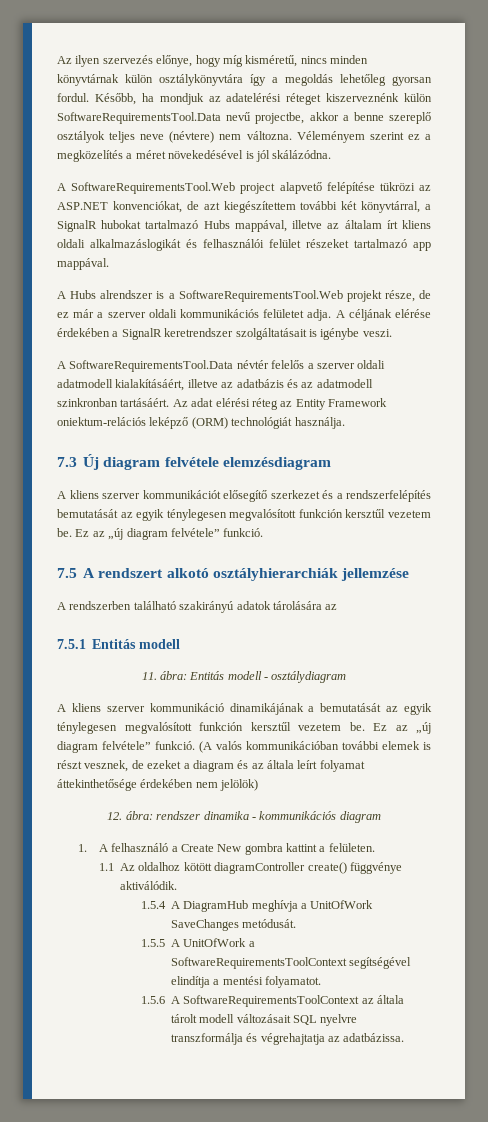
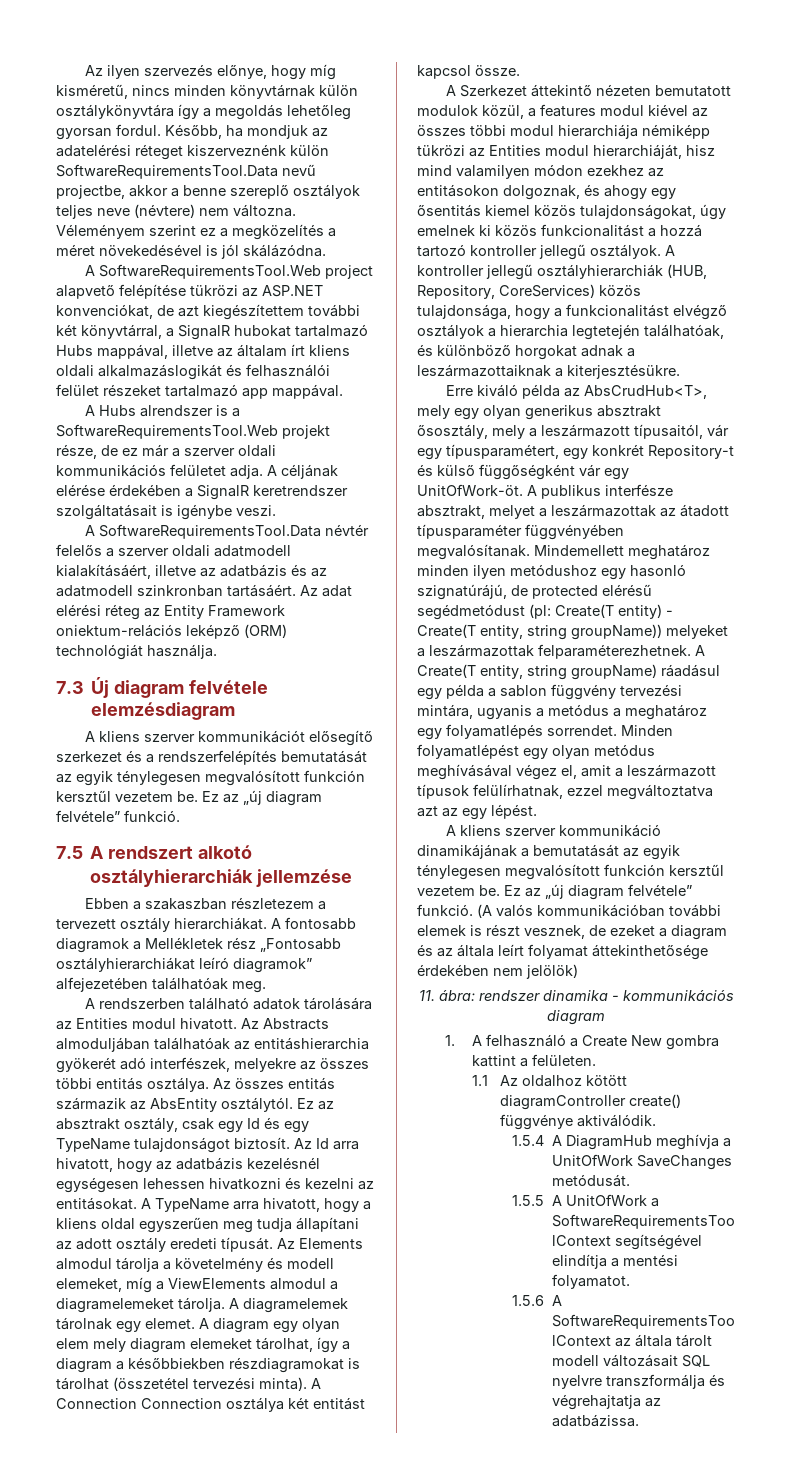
+ Ebben a szakaszban részletezem a tervezett osztály hierarchiákat. A fontosabb diagramok a Mellékletek rész „Fontosabb osztályhierarchiákat leíró diagramok” alfejezetében találhatóak meg.
- A rendszerben található szakirányú adatok tárolására az
- 7.5.1 Entitás modell
- 11. ábra: Entitás modell - osztálydiagram
+ A rendszerben található adatok tárolására az Entities modul hivatott. Az Abstracts almoduljában találhatóak az entitáshierarchia gyökerét adó interfészek, melyekre az összes többi entitás osztálya. Az összes entitás származik az AbsEntity osztálytól. Ez az absztrakt osztály, csak egy Id és egy TypeName tulajdonságot biztosít. Az Id arra hivatott, hogy az adatbázis kezelésnél egységesen lehessen hivatkozni és kezelni az entitásokat. A TypeName arra hivatott, hogy a kliens oldal egyszerűen meg tudja állapítani az adott osztály eredeti típusát. Az Elements almodul tárolja a követelmény és modell elemeket, míg a ViewElements almodul a diagramelemeket tárolja. A diagramelemek tárolnak egy elemet. A diagram egy olyan elem mely diagram elemeket tárolhat, így a diagram a későbbiekben részdiagramokat is tárolhat (összetétel tervezési minta). A Connection Connection osztálya két entitást kapcsol össze.
+ A Szerkezet áttekintő nézeten bemutatott modulok közül, a features modul kiével az összes többi modul hierarchiája némiképp tükrözi az Entities modul hierarchiáját, hisz mind valamilyen módon ezekhez az entitásokon dolgoznak, és ahogy egy ősentitás kiemel közös tulajdonságokat, úgy emelnek ki közös funkcionalitást a hozzá tartozó kontroller jellegű osztályok. A kontroller jellegű osztályhierarchiák (HUB, Repository, CoreServices) közös tulajdonsága, hogy a funkcionalitást elvégző osztályok a hierarchia legtetején találhatóak, és különböző horgokat adnak a leszármazottaiknak a kiterjesztésükre.
+ Erre kiváló példa az AbsCrudHub<T>, mely egy olyan generikus absztrakt ősosztály, mely a leszármazott típusaitól, vár egy típusparamétert, egy konkrét Repository-t és külső függőségként vár egy UnitOfWork-öt. A publikus interfésze absztrakt, melyet a leszármazottak az átadott típusparaméter függvényében megvalósítanak. Mindemellett meghatároz minden ilyen metódushoz egy hasonló szignatúrájú, de protected elérésű segédmetódust (pl: Create(T entity) - Create(T entity, string groupName)) melyeket a leszármazottak felparaméterezhetnek. A Create(T entity, string groupName) ráadásul egy példa a sablon függvény tervezési mintára, ugyanis a metódus a meghatároz egy folyamatlépés sorrendet. Minden folyamatlépést egy olyan metódus meghívásával végez el, amit a leszármazott típusok felülírhatnak, ezzel megváltoztatva azt az egy lépést.
- 12. ábra: rendszer dinamika - kommunikációs diagram
+ 11. ábra: rendszer dinamika - kommunikációs diagram

